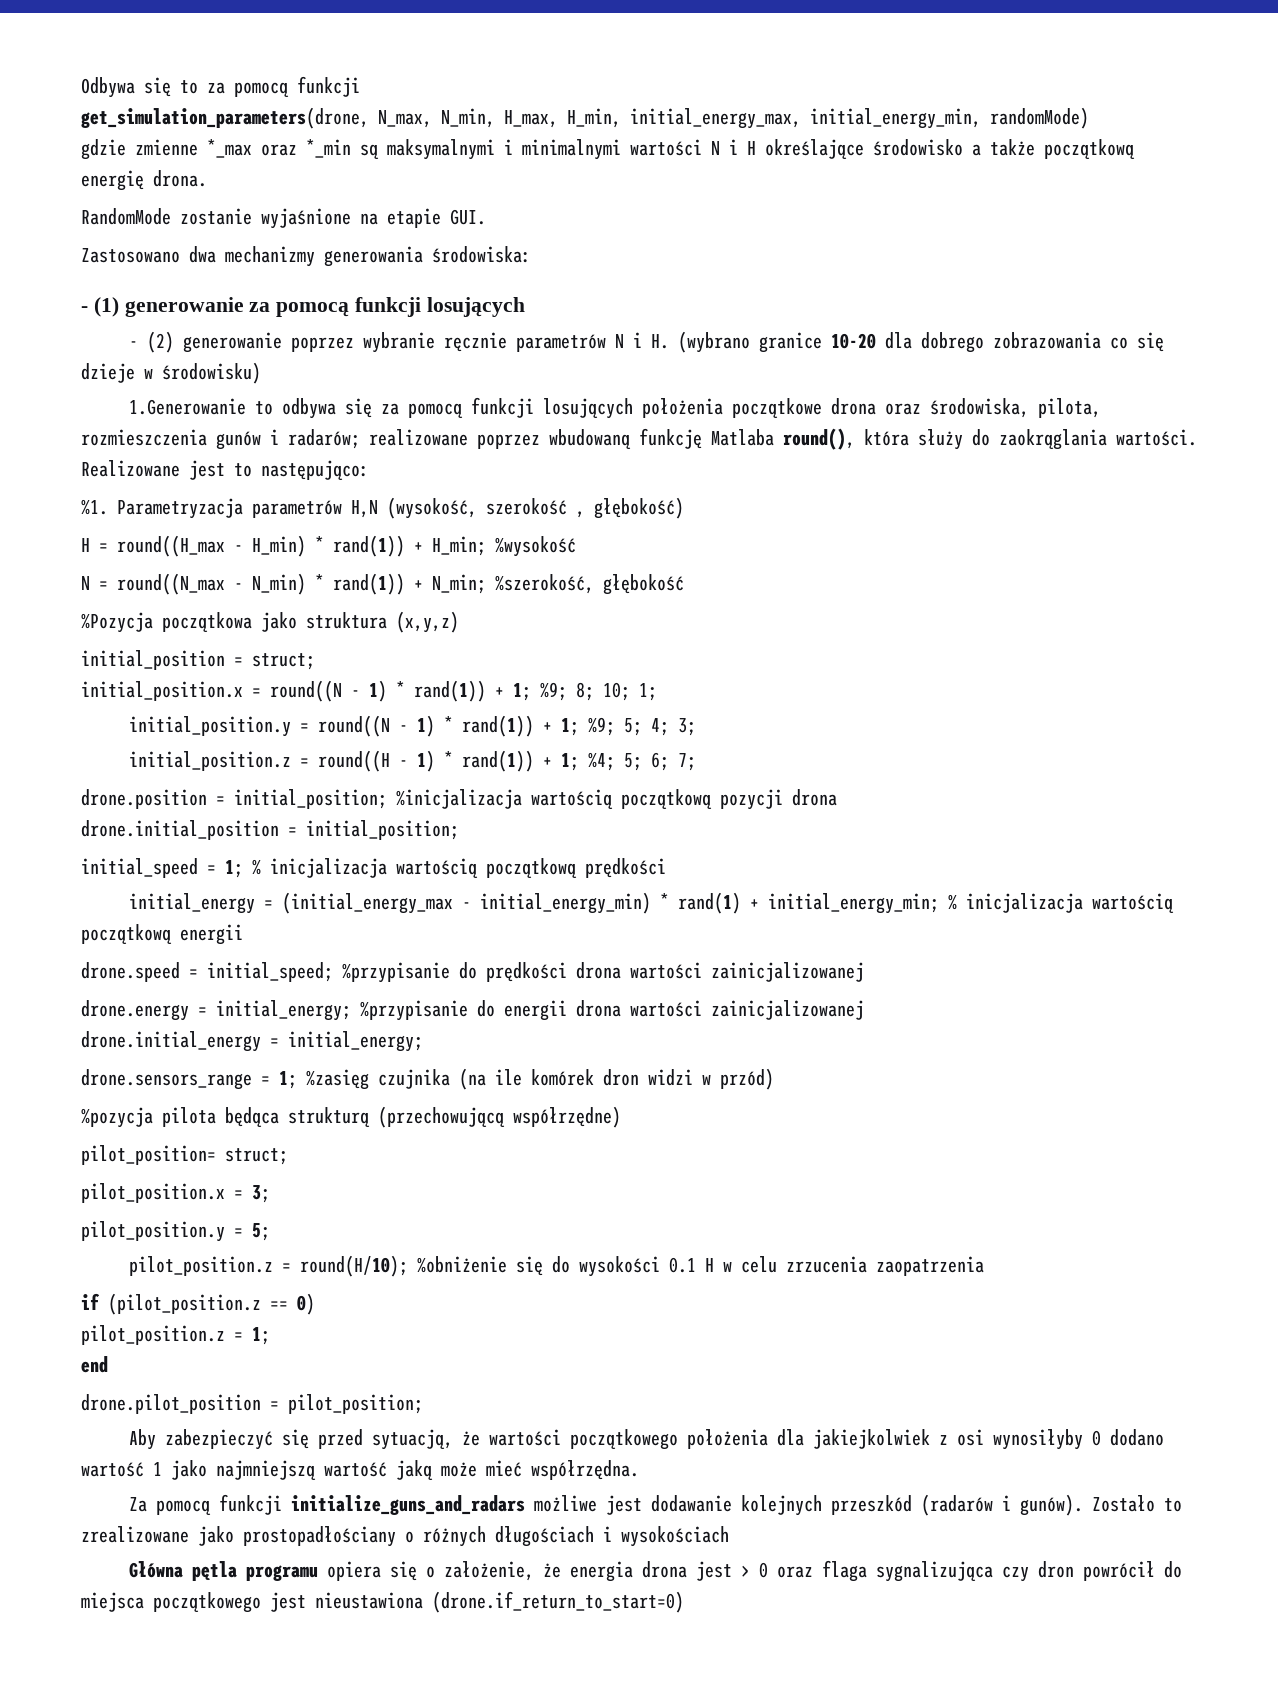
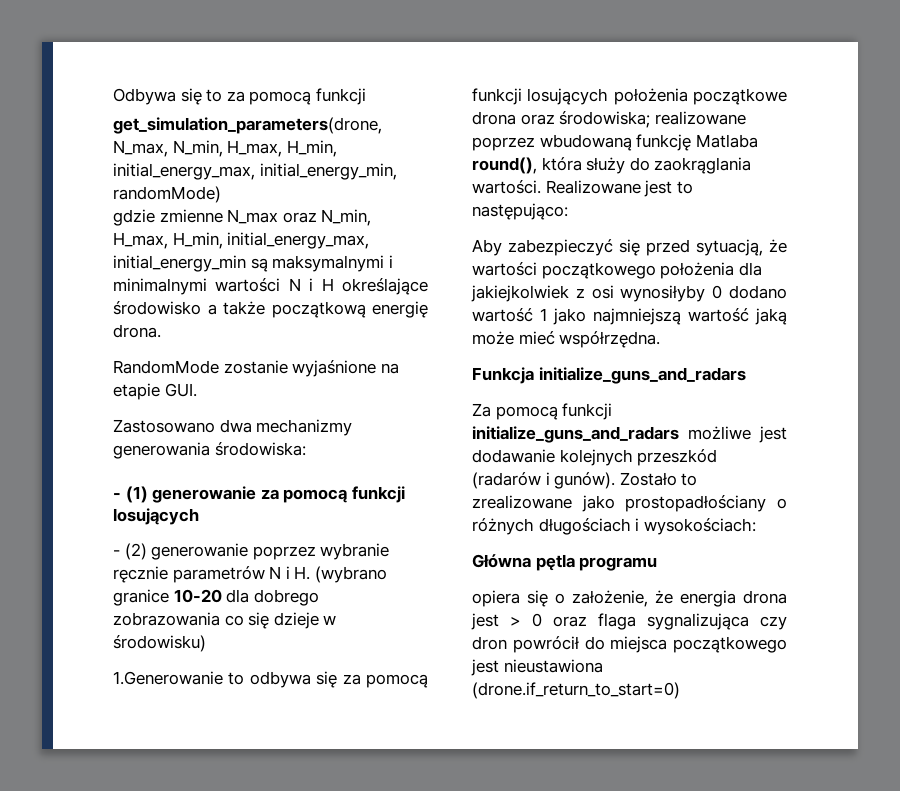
- gdzie zmienne *_max oraz *_min są maksymalnymi i minimalnymi wartości N i H określające środowisko a także początkową energię drona.
+ gdzie zmienne N_max oraz N_min, H_max, H_min, initial_energy_max, initial_energy_min są maksymalnymi i minimalnymi wartości N i H określające środowisko a także początkową energię drona.
- 1.Generowanie to odbywa się za pomocą funkcji losujących położenia początkowe drona oraz środowiska, pilota, rozmieszczenia gunów i radarów; realizowane poprzez wbudowaną funkcję Matlaba round(), która służy do zaokrąglania wartości.
+ 1.Generowanie to odbywa się za pomocą funkcji losujących położenia początkowe drona oraz środowiska; realizowane poprzez wbudowaną funkcję Matlaba round(), która służy do zaokrąglania wartości.
- %1. Parametryzacja parametrów H,N (wysokość, szerokość , głębokość)
- H = round((H_max - H_min) * rand(1)) + H_min; %wysokość
- N = round((N_max - N_min) * rand(1)) + N_min; %szerokość, głębokość
- %Pozycja początkowa jako struktura (x,y,z)
- initial_position = struct;
- initial_position.x = round((N - 1) * rand(1)) + 1; %9; 8; 10; 1;
- initial_position.y = round((N - 1) * rand(1)) + 1; %9; 5; 4; 3;
- initial_position.z = round((H - 1) * rand(1)) + 1; %4; 5; 6; 7;
- drone.position = initial_position; %inicjalizacja wartością początkową pozycji drona
- drone.initial_position = initial_position;
- initial_speed = 1; % inicjalizacja wartością początkową prędkości
- initial_energy = (initial_energy_max - initial_energy_min) * rand(1) + initial_energy_min; % inicjalizacja wartością początkową energii
- drone.speed = initial_speed; %przypisanie do prędkości drona wartości zainicjalizowanej
- drone.energy = initial_energy; %przypisanie do energii drona wartości zainicjalizowanej
- drone.initial_energy = initial_energy;
- drone.sensors_range = 1; %zasięg czujnika (na ile komórek dron widzi w przód)
- %pozycja pilota będąca strukturą (przechowującą współrzędne)
- pilot_position= struct;
- pilot_position.x = 3;
- pilot_position.y = 5;
- pilot_position.z = round(H/10); %obniżenie się do wysokości 0.1 H w celu zrzucenia zaopatrzenia
- if (pilot_position.z == 0)
- pilot_position.z = 1;
- end
- drone.pilot_position = pilot_position;
+ Funkcja initialize_guns_and_radars
- Zostało to zrealizowane jako prostopadłościany o różnych długościach i wysokościach
+ Zostało to zrealizowane jako prostopadłościany o różnych długościach i wysokościach:
- Główna pętla programu opiera się o założenie, że energia drona jest > 0 oraz flaga sygnalizująca czy dron powrócił do miejsca początkowego jest nieustawiona (drone.if_return_to_start=0)
+ Główna pętla programu
+ opiera się o założenie, że energia drona jest > 0 oraz flaga sygnalizująca czy dron powrócił do miejsca początkowego jest nieustawiona (drone.if_return_to_start=0)

